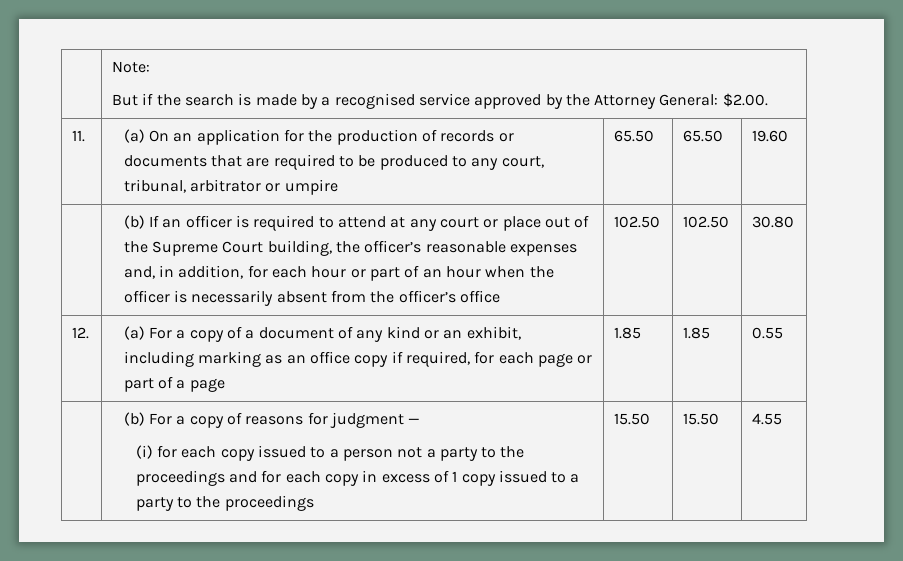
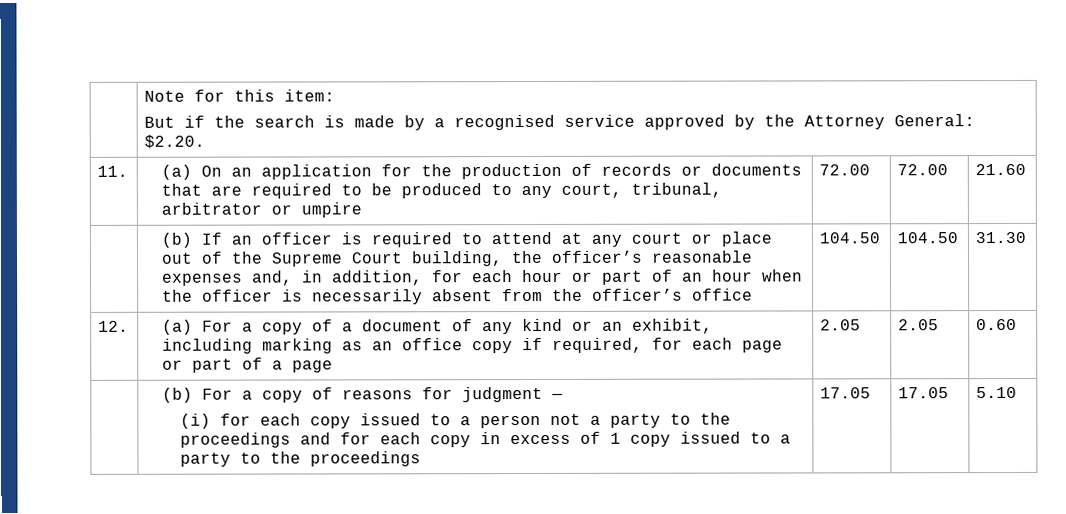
- | Note:
- But if the search is made by a recognised service approved by the Attorney General: $2.00.
+ | Note for this item:
+ But if the search is made by a recognised service approved by the Attorney General: $2.20.
- 11. | (a) On an application for the production of records or documents that are required to be produced to any court, tribunal, arbitrator or umpire | 65.50 | 65.50 | 19.60
+ 11. | (a) On an application for the production of records or documents that are required to be produced to any court, tribunal, arbitrator or umpire | 72.00 | 72.00 | 21.60
- 102.50 | 102.50 | 30.80
+ 104.50 | 104.50 | 31.30
- 12. | (a) For a copy of a document of any kind or an exhibit, including marking as an office copy if required, for each page or part of a page | 1.85 | 1.85 | 0.55
+ 12. | (a) For a copy of a document of any kind or an exhibit, including marking as an office copy if required, for each page or part of a page | 2.05 | 2.05 | 0.60
- 15.50 | 15.50 | 4.55
+ 17.05 | 17.05 | 5.10

